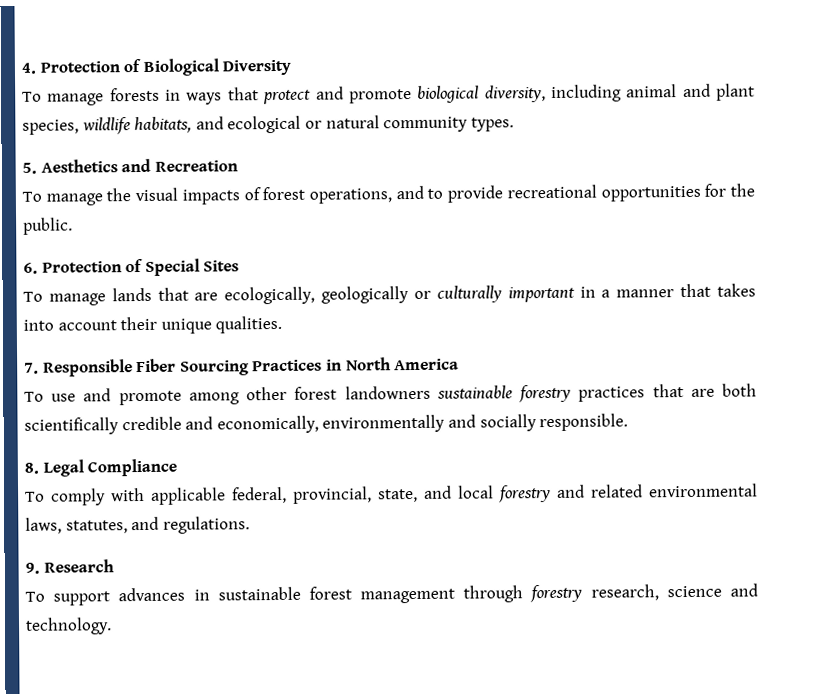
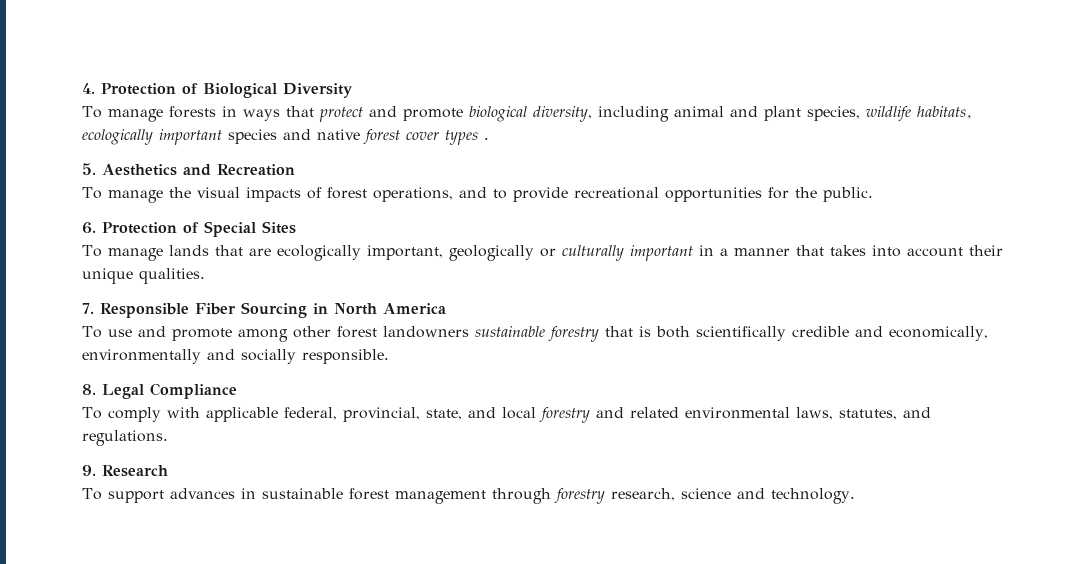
- To manage forests in ways that protect and promote biological diversity, including animal and plant species, wildlife habitats, and ecological or natural community types.
+ To manage forests in ways that protect and promote biological diversity, including animal and plant species, wildlife habitats, ecologically important species and native forest cover types .
- To manage lands that are ecologically, geologically or culturally important in a manner that takes into account their unique qualities.
+ To manage lands that are ecologically important, geologically or culturally important in a manner that takes into account their unique qualities.
- 7. Responsible Fiber Sourcing Practices in North America
+ 7. Responsible Fiber Sourcing in North America
- To use and promote among other forest landowners sustainable forestry practices that are both scientifically credible and economically, environmentally and socially responsible.
+ To use and promote among other forest landowners sustainable forestry that is both scientifically credible and economically, environmentally and socially responsible.

